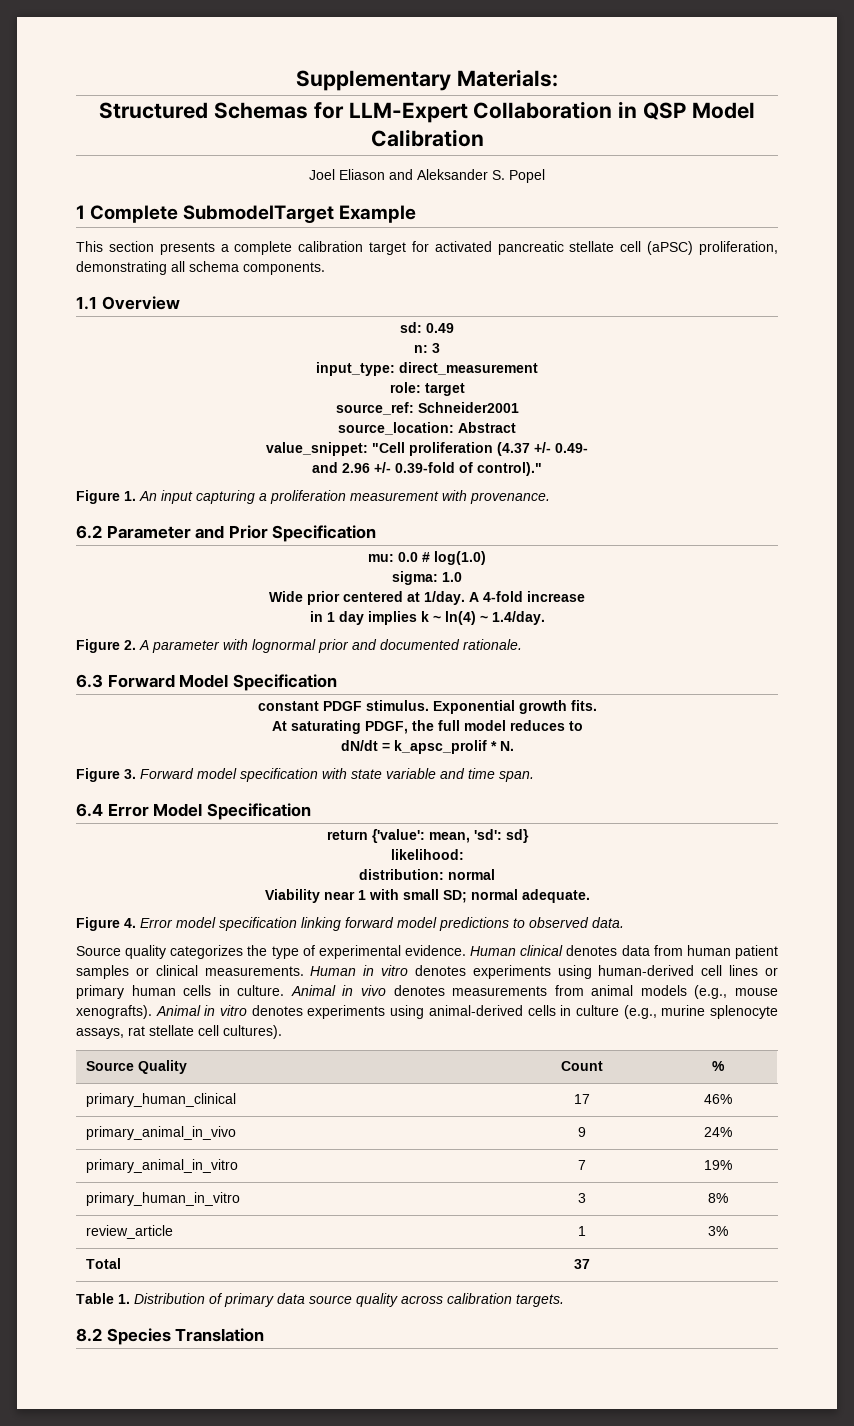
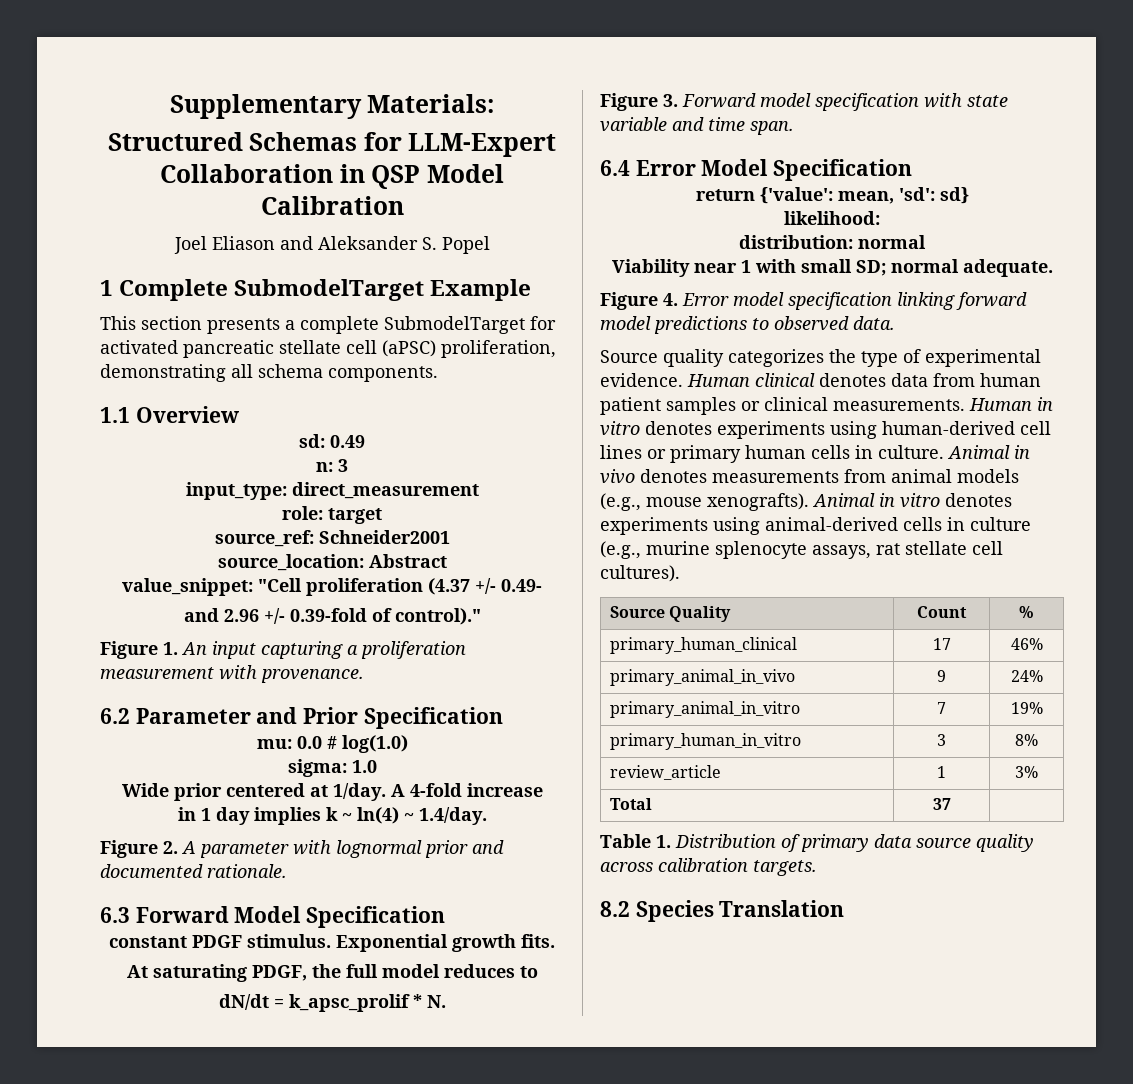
- This section presents a complete calibration target for activated pancreatic stellate cell (aPSC) proliferation, demonstrating all schema components.
+ This section presents a complete SubmodelTarget for activated pancreatic stellate cell (aPSC) proliferation, demonstrating all schema components.

